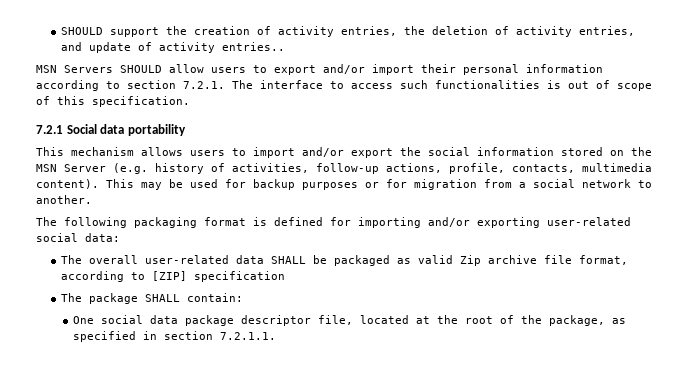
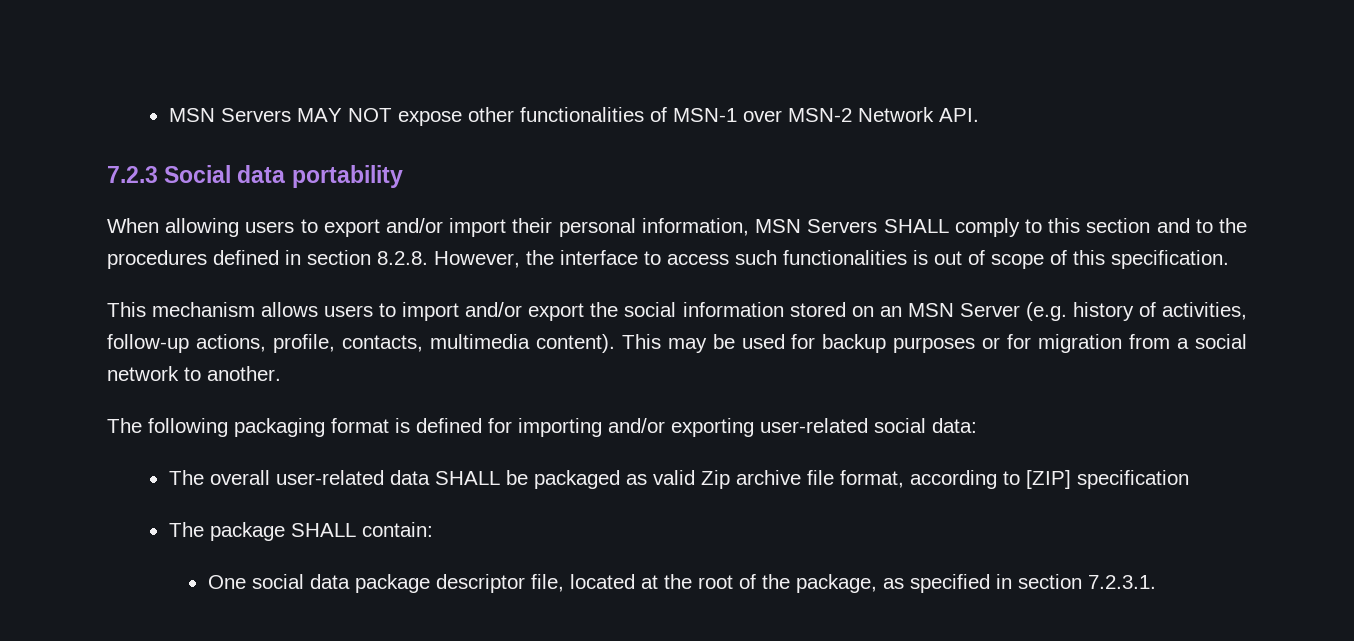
- SHOULD support the creation of activity entries, the deletion of activity entries, and update of activity entries..
- MSN Servers SHOULD allow users to export and/or import their personal information according to section 7.2.1. The interface to access such functionalities is out of scope of this specification.
+ MSN Servers MAY NOT expose other functionalities of MSN-1 over MSN-2 Network API.
+ 7.2.3 Social data portability
+ When allowing users to export and/or import their personal information, MSN Servers SHALL comply to this section and to the procedures defined in section 8.2.8. However, the interface to access such functionalities is out of scope of this specification.
- 7.2.1 Social data portability
- This mechanism allows users to import and/or export the social information stored on the MSN Server (e.g. history of activities, follow-up actions, profile, contacts, multimedia content).
+ This mechanism allows users to import and/or export the social information stored on an MSN Server (e.g. history of activities, follow-up actions, profile, contacts, multimedia content).
- One social data package descriptor file, located at the root of the package, as specified in section 7.2.1.1.
+ One social data package descriptor file, located at the root of the package, as specified in section 7.2.3.1.

